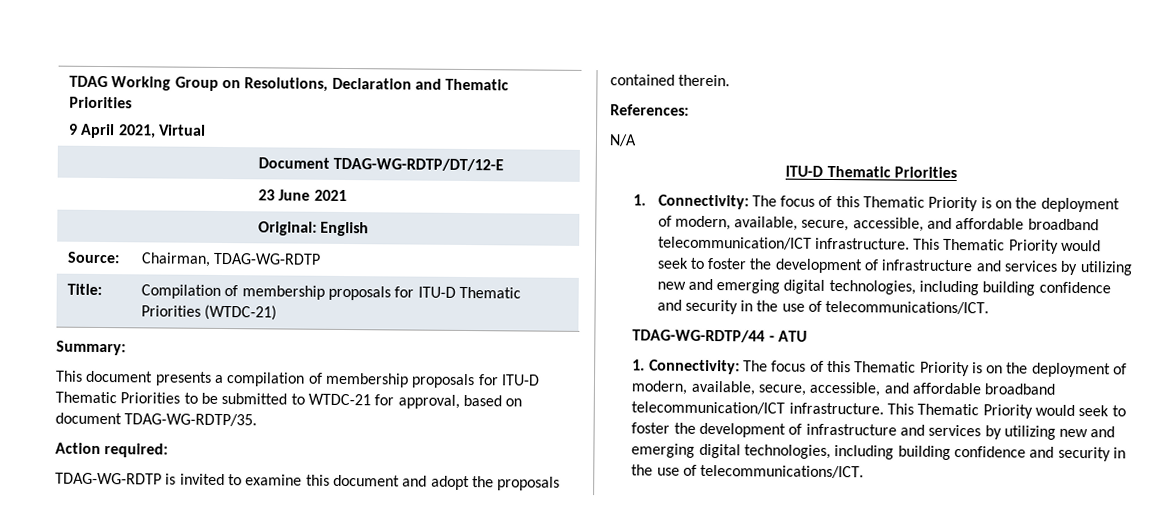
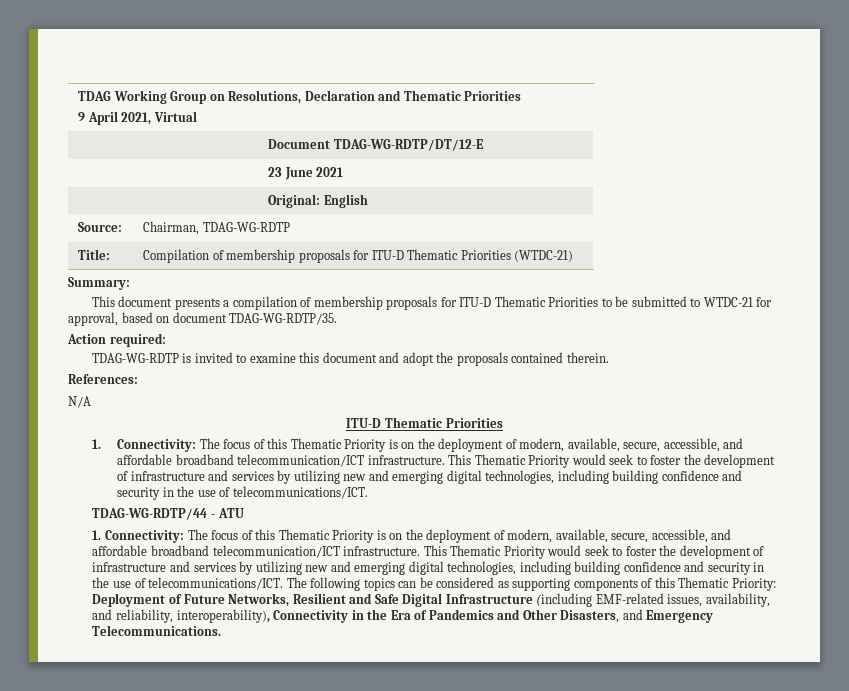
+ The following topics can be considered as supporting components of this Thematic Priority: Deployment of Future Networks, Resilient and Safe Digital Infrastructure (including EMF-related issues, availability, and reliability, interoperability), Connectivity in the Era of Pandemics and Other Disasters, and Emergency Telecommunications.

